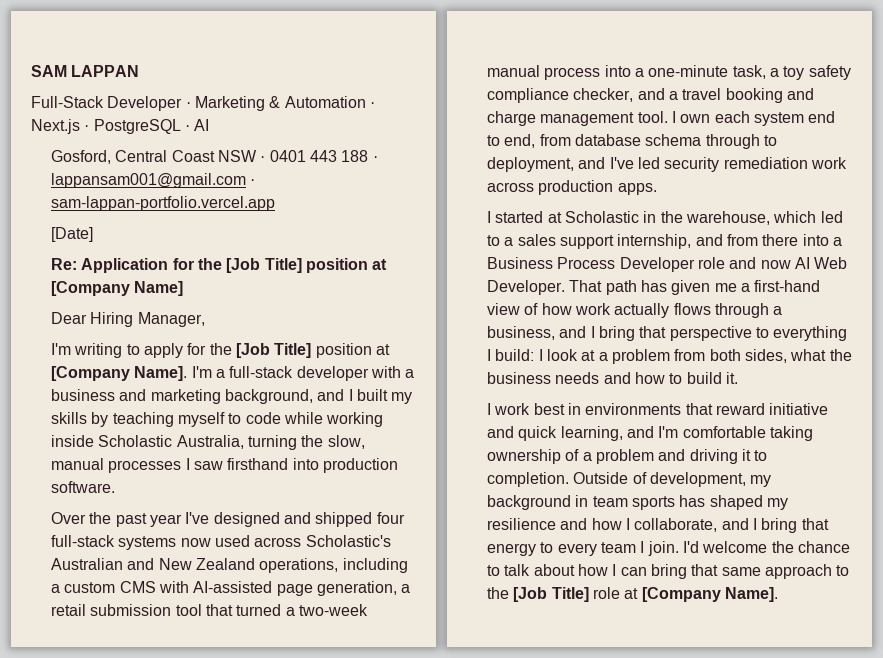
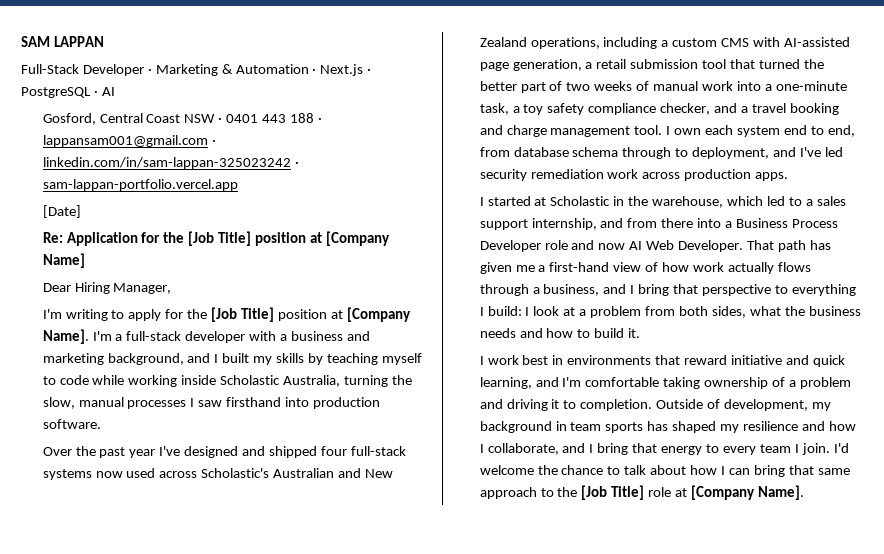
- Gosford, Central Coast NSW · 0401 443 188 · lappansam001@gmail.com · sam-lappan-portfolio.vercel.app
+ Gosford, Central Coast NSW · 0401 443 188 · lappansam001@gmail.com · linkedin.com/in/sam-lappan-325023242 · sam-lappan-portfolio.vercel.app
- Over the past year I've designed and shipped four full-stack systems now used across Scholastic's Australian and New Zealand operations, including a custom CMS with AI-assisted page generation, a retail submission tool that turned a two-week manual process into a one-minute task, a toy safety compliance checker, and a travel booking and charge management tool.
+ Over the past year I've designed and shipped four full-stack systems now used across Scholastic's Australian and New Zealand operations, including a custom CMS with AI-assisted page generation, a retail submission tool that turned the better part of two weeks of manual work into a one-minute task, a toy safety compliance checker, and a travel booking and charge management tool.

